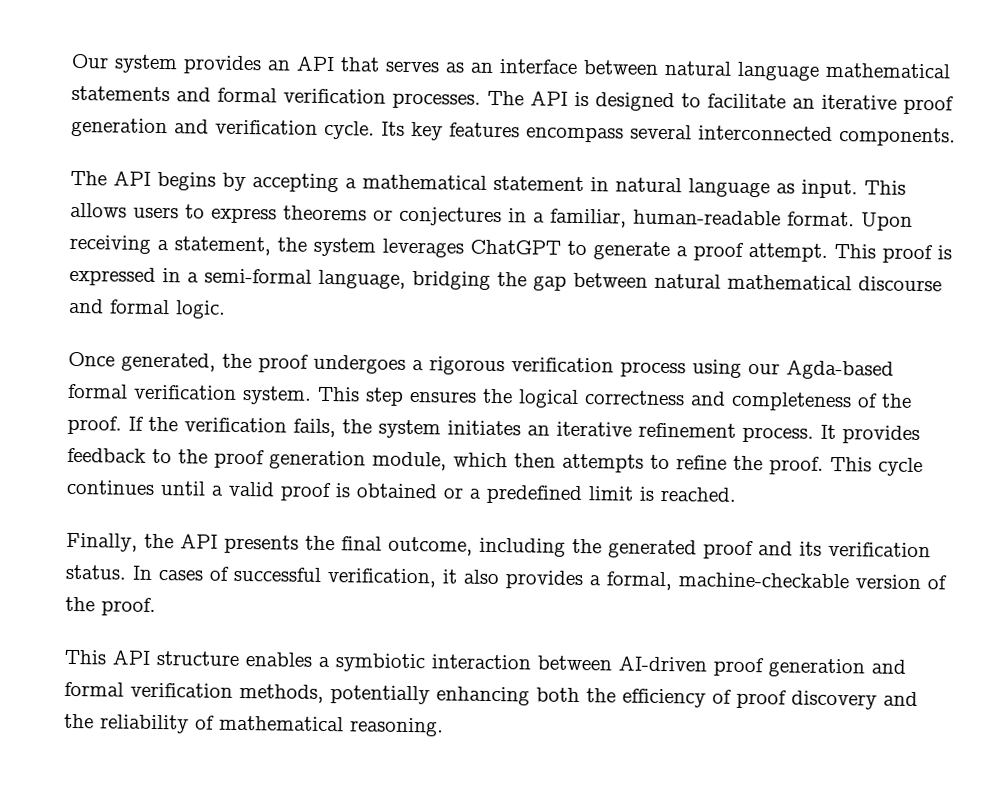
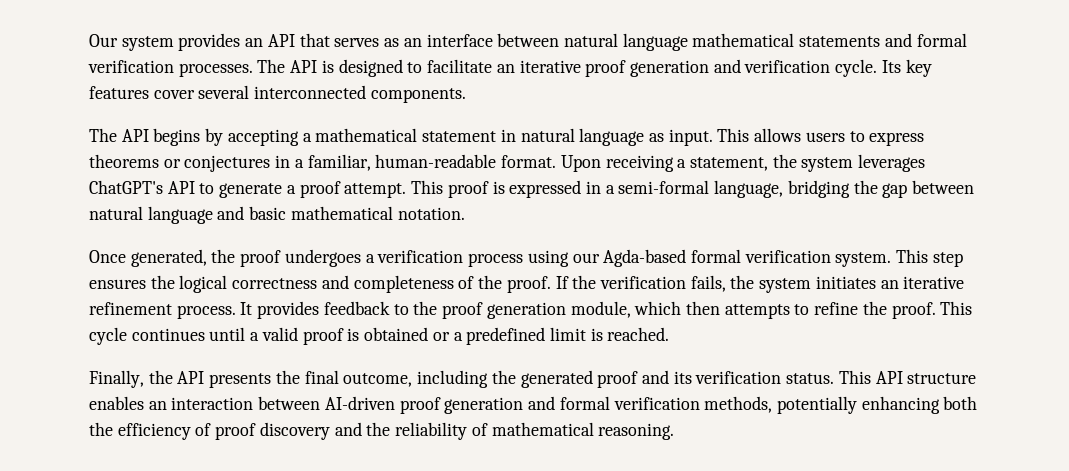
- Its key features encompass several interconnected components.
+ Its key features cover several interconnected components.
- Upon receiving a statement, the system leverages ChatGPT to generate a proof attempt.
+ Upon receiving a statement, the system leverages ChatGPT's API to generate a proof attempt.
- This proof is expressed in a semi-formal language, bridging the gap between natural mathematical discourse and formal logic.
+ This proof is expressed in a semi-formal language, bridging the gap between natural language and basic mathematical notation.
- Once generated, the proof undergoes a rigorous verification process using our Agda-based formal verification system.
+ Once generated, the proof undergoes a verification process using our Agda-based formal verification system.
- Finally, the API presents the final outcome, including the generated proof and its verification status. In cases of successful verification, it also provides a formal, machine-checkable version of the proof.
- This API structure enables a symbiotic interaction between AI-driven proof generation and formal verification methods, potentially enhancing both the efficiency of proof discovery and the reliability of mathematical reasoning.
+ Finally, the API presents the final outcome, including the generated proof and its verification status. This API structure enables an interaction between AI-driven proof generation and formal verification methods, potentially enhancing both the efficiency of proof discovery and the reliability of mathematical reasoning.

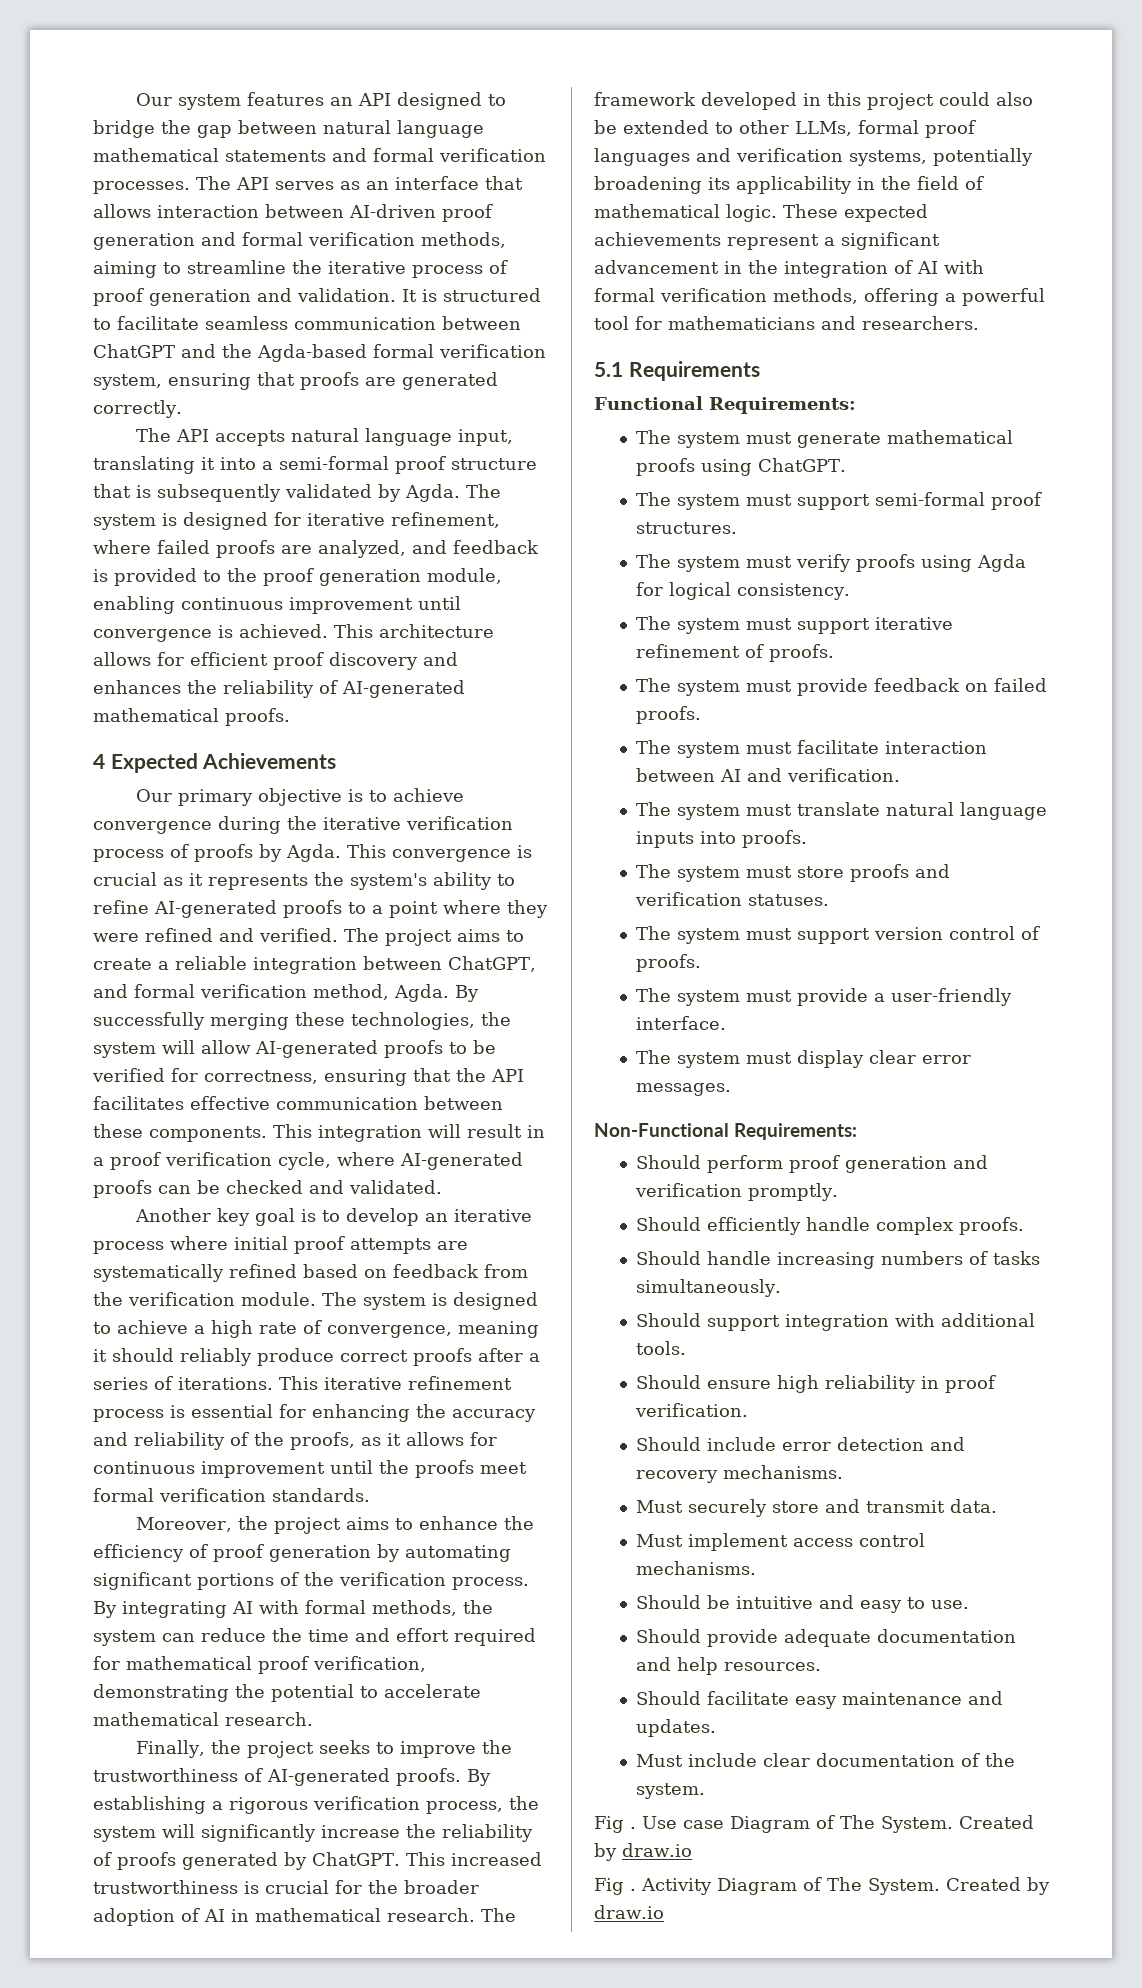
- Our system provides an API that serves as an interface between natural language mathematical statements and formal verification processes.
+ Our system features an API designed to bridge the gap between natural language mathematical statements and formal verification processes.
- The API is designed to facilitate an iterative proof generation and verification cycle. Its key features cover several interconnected components.
- The API begins by accepting a mathematical statement in natural language as input. This allows users to express theorems or conjectures in a familiar, human-readable format. Upon receiving a statement, the system leverages ChatGPT's API to generate a proof attempt. This proof is expressed in a semi-formal language, bridging the gap between natural language and basic mathematical notation.
- Once generated, the proof undergoes a verification process using our Agda-based formal verification system. This step ensures the logical correctness and completeness of the proof. If the verification fails, the system initiates an iterative refinement process. It provides feedback to the proof generation module, which then attempts to refine the proof. This cycle continues until a valid proof is obtained or a predefined limit is reached.
- Finally, the API presents the final outcome, including the generated proof and its verification status. This API structure enables an interaction between AI-driven proof generation and formal verification methods, potentially enhancing both the efficiency of proof discovery and the reliability of mathematical reasoning.
+ The API serves as an interface that allows interaction between AI-driven proof generation and formal verification methods, aiming to streamline the iterative process of proof generation and validation. It is structured to facilitate seamless communication between ChatGPT and the Agda-based formal verification system, ensuring that proofs are generated correctly.
+ The API accepts natural language input, translating it into a semi-formal proof structure that is subsequently validated by Agda. The system is designed for iterative refinement, where failed proofs are analyzed, and feedback is provided to the proof generation module, enabling continuous improvement until convergence is achieved. This architecture allows for efficient proof discovery and enhances the reliability of AI-generated mathematical proofs.
+ 4 Expected Achievements
+ Our primary objective is to achieve convergence during the iterative verification process of proofs by Agda. This convergence is crucial as it represents the system's ability to refine AI-generated proofs to a point where they were refined and verified. The project aims to create a reliable integration between ChatGPT, and formal verification method, Agda. By successfully merging these technologies, the system will allow AI-generated proofs to be verified for correctness, ensuring that the API facilitates effective communication between these components. This integration will result in a proof verification cycle, where AI-generated proofs can be checked and validated.
+ Another key goal is to develop an iterative process where initial proof attempts are systematically refined based on feedback from the verification module. The system is designed to achieve a high rate of convergence, meaning it should reliably produce correct proofs after a series of iterations. This iterative refinement process is essential for enhancing the accuracy and reliability of the proofs, as it allows for continuous improvement until the proofs meet formal verification standards.
+ Moreover, the project aims to enhance the efficiency of proof generation by automating significant portions of the verification process. By integrating AI with formal methods, the system can reduce the time and effort required for mathematical proof verification, demonstrating the potential to accelerate mathematical research.
+ Finally, the project seeks to improve the trustworthiness of AI-generated proofs. By establishing a rigorous verification process, the system will significantly increase the reliability of proofs generated by ChatGPT. This increased trustworthiness is crucial for the broader adoption of AI in mathematical research. The framework developed in this project could also be extended to other LLMs, formal proof languages and verification systems, potentially broadening its applicability in the field of mathematical logic. These expected achievements represent a significant advancement in the integration of AI with formal verification methods, offering a powerful tool for mathematicians and researchers.
+ 5.1 Requirements
+ Functional Requirements:
+ The system must generate mathematical proofs using ChatGPT.
+ The system must support semi-formal proof structures.
+ The system must verify proofs using Agda for logical consistency.
+ The system must support iterative refinement of proofs.
+ The system must provide feedback on failed proofs.
+ The system must facilitate interaction between AI and verification.
+ The system must translate natural language inputs into proofs.
+ The system must store proofs and verification statuses.
+ The system must support version control of proofs.
+ The system must provide a user-friendly interface.
+ The system must display clear error messages.
+ Non-Functional Requirements:
+ Should perform proof generation and verification promptly.
+ Should efficiently handle complex proofs.
+ Should handle increasing numbers of tasks simultaneously.
+ Should support integration with additional tools.
+ Should ensure high reliability in proof verification.
+ Should include error detection and recovery mechanisms.
+ Must securely store and transmit data.
+ Must implement access control mechanisms.
+ Should be intuitive and easy to use.
+ Should provide adequate documentation and help resources.
+ Should facilitate easy maintenance and updates.
+ Must include clear documentation of the system.
+ Fig . Use case Diagram of The System. Created by draw.io
+ Fig . Activity Diagram of The System. Created by draw.io

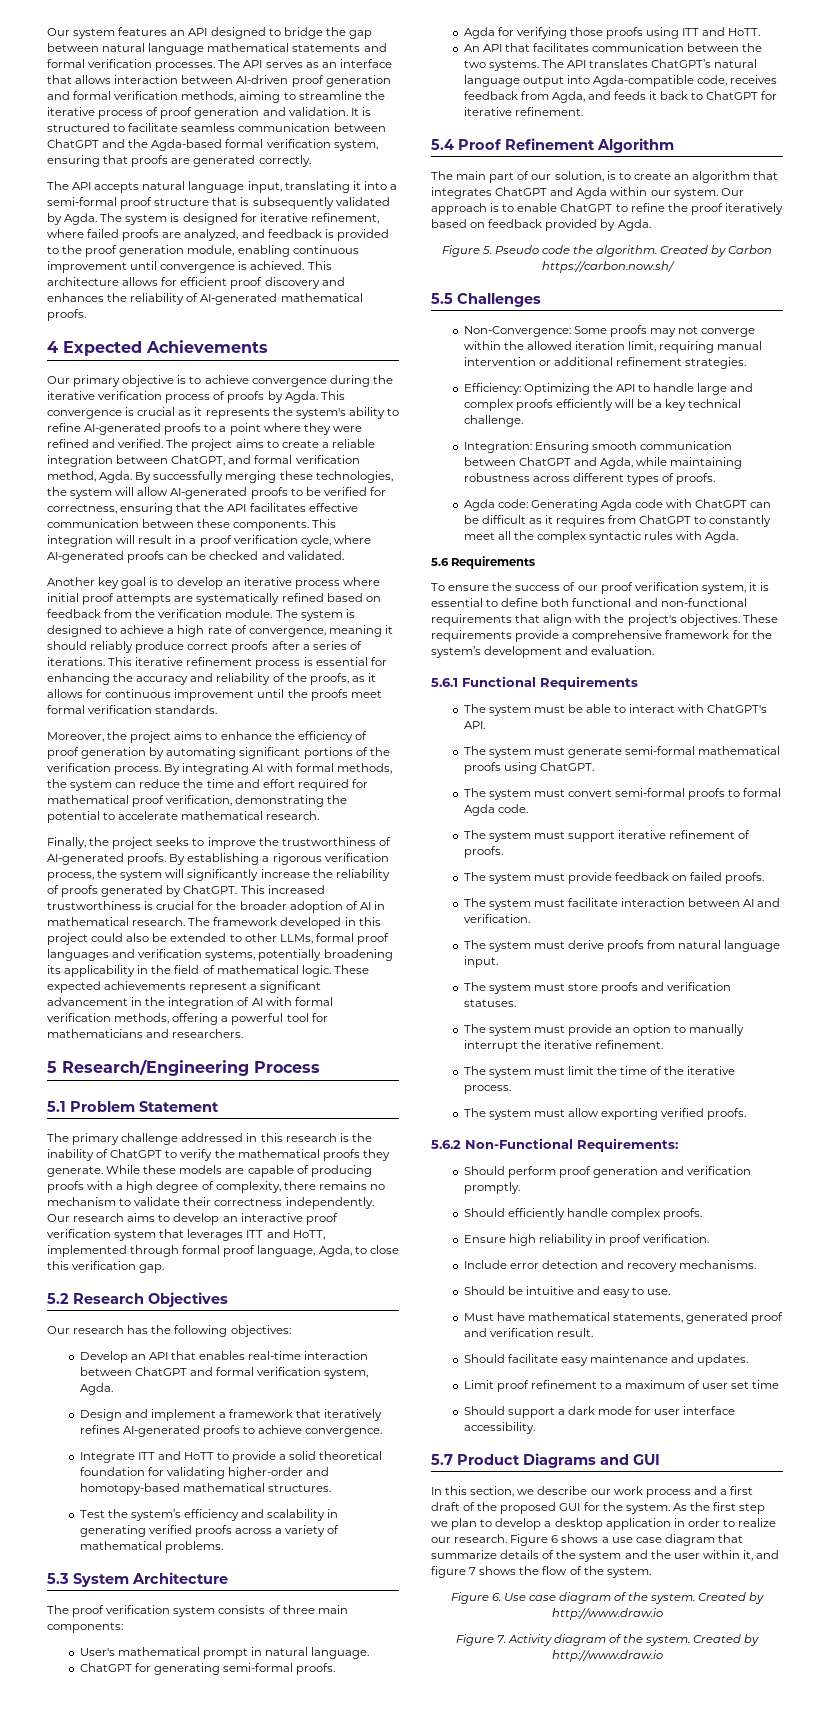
- 5.1 Requirements
- Functional Requirements:
+ 5 Research/Engineering Process
+ 5.1 Problem Statement
+ The primary challenge addressed in this research is the inability of ChatGPT to verify the mathematical proofs they generate. While these models are capable of producing proofs with a high degree of complexity, there remains no mechanism to validate their correctness independently. Our research aims to develop an interactive proof verification system that leverages ITT and HoTT, implemented through formal proof language, Agda, to close this verification gap.
+ 5.2 Research Objectives
+ Our research has the following objectives:
+ Develop an API that enables real-time interaction between ChatGPT and formal verification system, Agda.
+ Design and implement a framework that iteratively refines AI-generated proofs to achieve convergence.
+ Integrate ITT and HoTT to provide a solid theoretical foundation for validating higher-order and homotopy-based mathematical structures.
+ Test the system’s efficiency and scalability in generating verified proofs across a variety of mathematical problems.
+ 5.3 System Architecture
+ The proof verification system consists of three main components:
+ User's mathematical prompt in natural language.
+ ChatGPT for generating semi-formal proofs.
+ Agda for verifying those proofs using ITT and HoTT.
+ An API that facilitates communication between the two systems. The API translates ChatGPT’s natural language output into Agda-compatible code, receives feedback from Agda, and feeds it back to ChatGPT for iterative refinement.
+ 5.4 Proof Refinement Algorithm
+ The main part of our solution, is to create an algorithm that integrates ChatGPT and Agda within our system. Our approach is to enable ChatGPT to refine the proof iteratively based on feedback provided by Agda.
+ Figure 5. Pseudo code the algorithm. Created by Carbon https://carbon.now.sh/
+ 5.5 Challenges
+ Non-Convergence: Some proofs may not converge within the allowed iteration limit, requiring manual intervention or additional refinement strategies.
+ Efficiency: Optimizing the API to handle large and complex proofs efficiently will be a key technical challenge.
+ Integration: Ensuring smooth communication between ChatGPT and Agda, while maintaining robustness across different types of proofs.
+ Agda code: Generating Agda code with ChatGPT can be difficult as it requires from ChatGPT to constantly meet all the complex syntactic rules with Agda.
+ 5.6 Requirements
+ To ensure the success of our proof verification system, it is essential to define both functional and non-functional requirements that align with the project's objectives. These requirements provide a comprehensive framework for the system’s development and evaluation.
+ 5.6.1 Functional Requirements
+ The system must be able to interact with ChatGPT's API.
- The system must generate mathematical proofs using ChatGPT.
+ The system must generate semi-formal mathematical proofs using ChatGPT.
- The system must support semi-formal proof structures.
- The system must verify proofs using Agda for logical consistency.
+ The system must convert semi-formal proofs to formal Agda code.
- The system must translate natural language inputs into proofs.
+ The system must derive proofs from natural language input.
- The system must support version control of proofs.
- The system must provide a user-friendly interface.
- The system must display clear error messages.
- Non-Functional Requirements:
+ The system must provide an option to manually interrupt the iterative refinement.
+ The system must limit the time of the iterative process.
+ The system must allow exporting verified proofs.
+ 5.6.2 Non-Functional Requirements:
- Should handle increasing numbers of tasks simultaneously.
- Should support integration with additional tools.
- Should ensure high reliability in proof verification.
+ Ensure high reliability in proof verification.
- Should include error detection and recovery mechanisms.
+ Include error detection and recovery mechanisms.
- Must securely store and transmit data.
- Must implement access control mechanisms.
- Should provide adequate documentation and help resources.
+ Must have mathematical statements, generated proof and verification result.
- Must include clear documentation of the system.
- Fig . Use case Diagram of The System. Created by draw.io
- Fig . Activity Diagram of The System. Created by draw.io
+ Limit proof refinement to a maximum of user set time
+ Should support a dark mode for user interface accessibility.
+ 5.7 Product Diagrams and GUI
+ In this section, we describe our work process and a first draft of the proposed GUI for the system. As the first step we plan to develop a desktop application in order to realize our research. Figure 6 shows a use case diagram that summarize details of the system and the user within it, and figure 7 shows the flow of the system.
+ Figure 6. Use case diagram of the system. Created by http://www.draw.io
+ Figure 7. Activity diagram of the system. Created by http://www.draw.io

